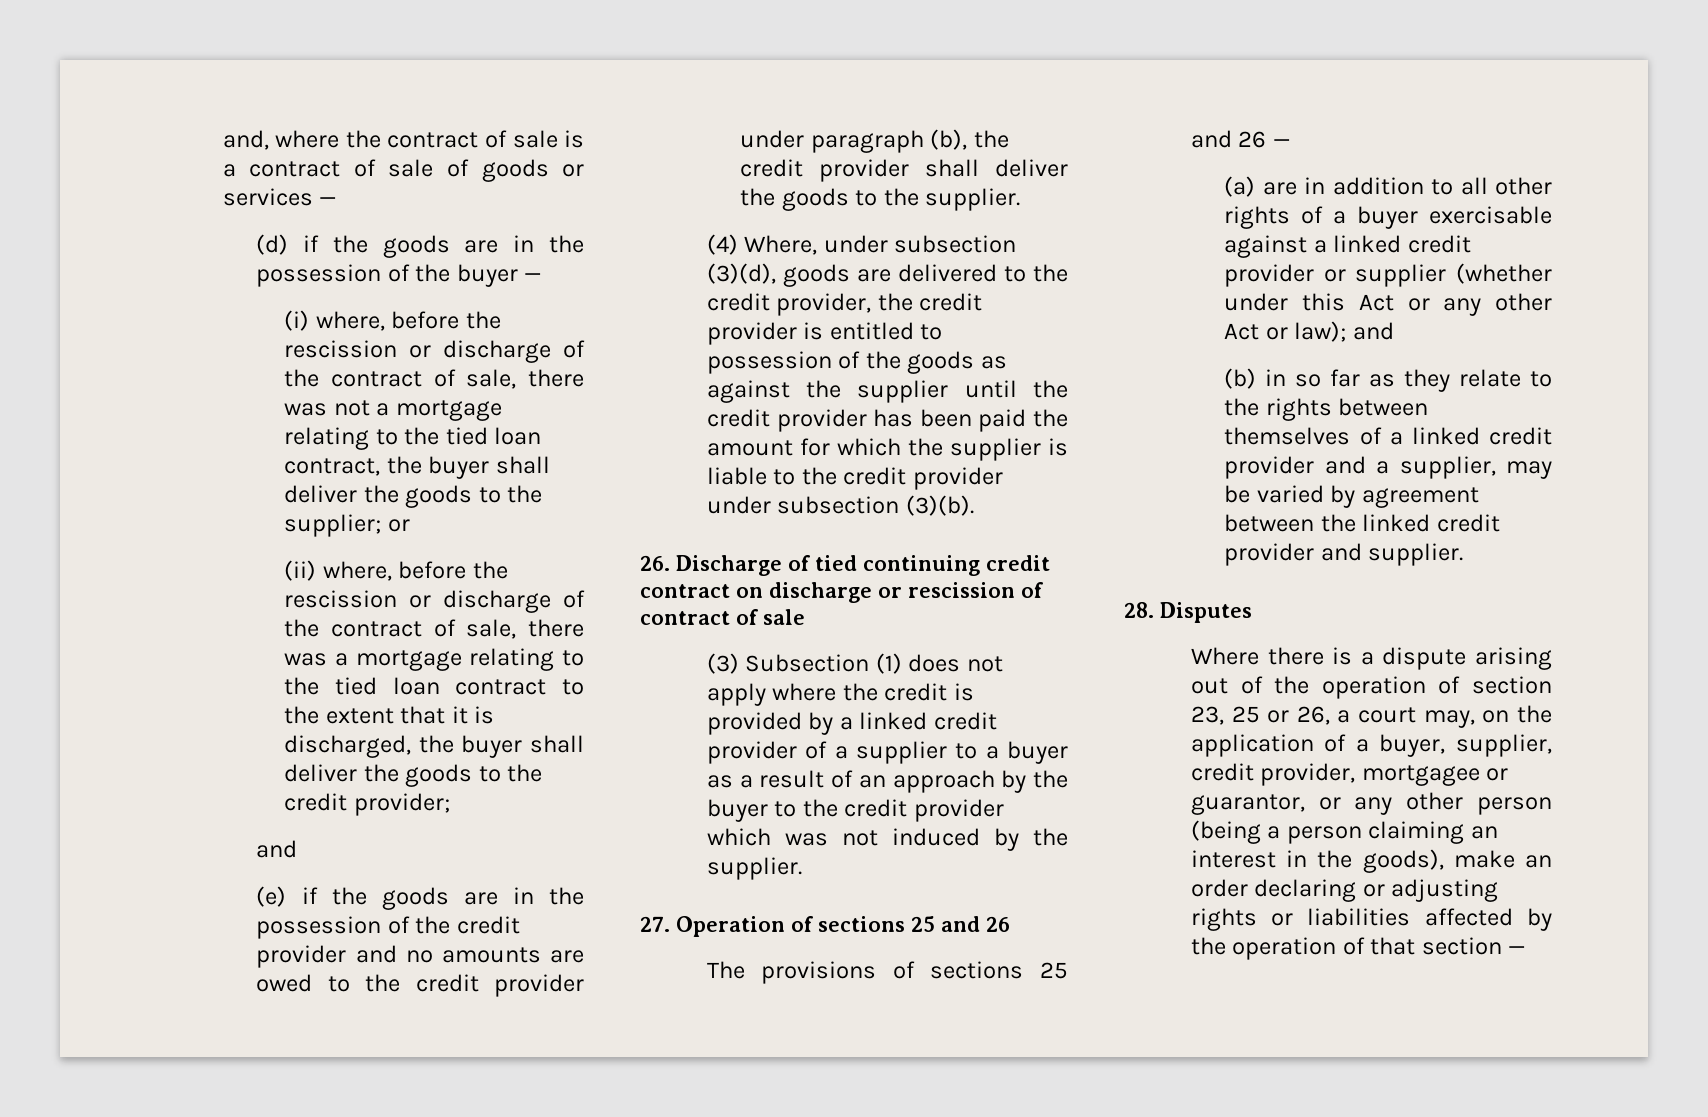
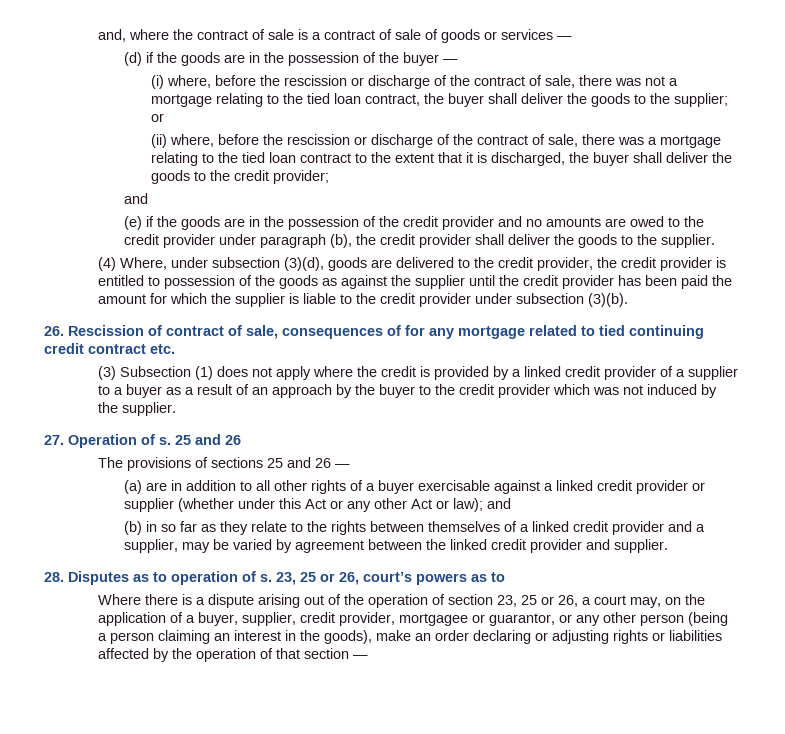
- 26. Discharge of tied continuing credit contract on discharge or rescission of contract of sale
+ 26. Rescission of contract of sale, consequences of for any mortgage related to tied continuing credit contract etc.
- 27. Operation of sections 25 and 26
+ 27. Operation of s. 25 and 26
- 28. Disputes
+ 28. Disputes as to operation of s. 23, 25 or 26, court’s powers as to

